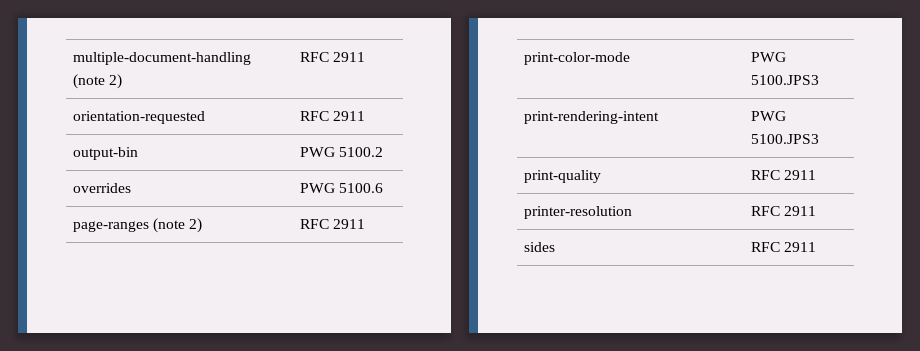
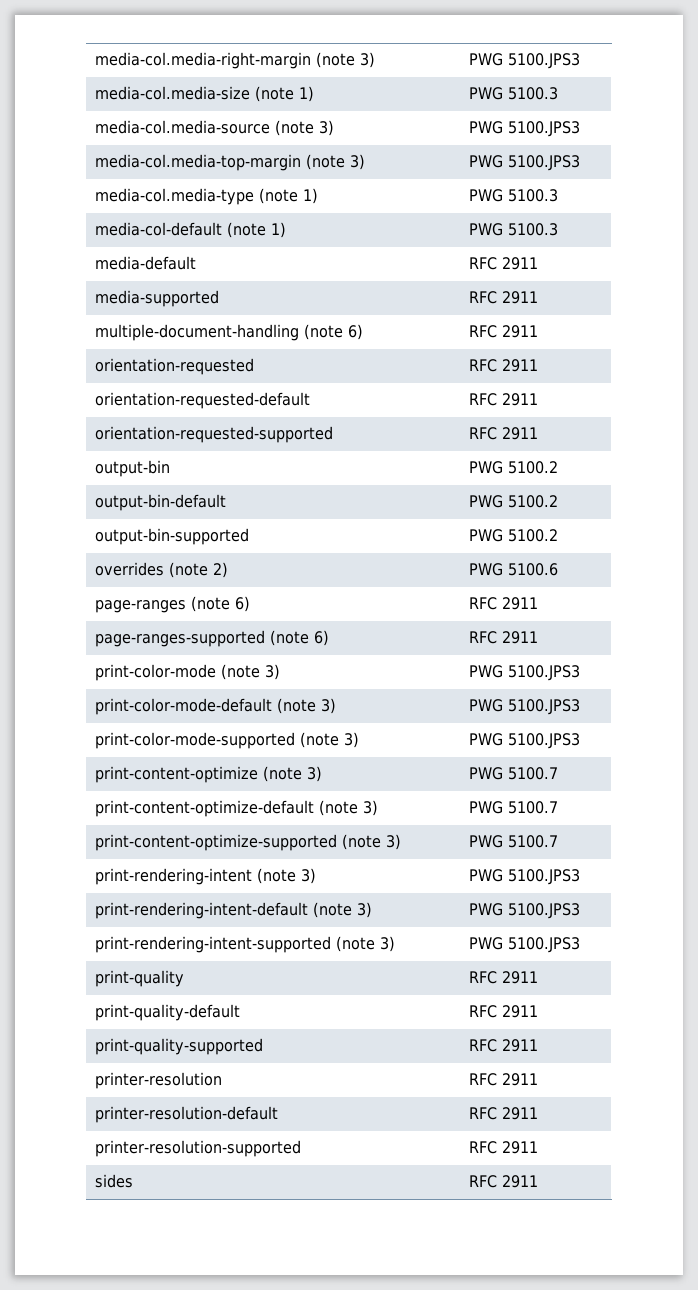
+ media-col.media-right-margin (note 3) | PWG 5100.JPS3
+ media-col.media-size (note 1) | PWG 5100.3
+ media-col.media-source (note 3) | PWG 5100.JPS3
+ media-col.media-top-margin (note 3) | PWG 5100.JPS3
+ media-col.media-type (note 1) | PWG 5100.3
+ media-col-default (note 1) | PWG 5100.3
+ media-default | RFC 2911
+ media-supported | RFC 2911
- multiple-document-handling (note 2) | RFC 2911
+ multiple-document-handling (note 6) | RFC 2911
+ orientation-requested-default | RFC 2911
+ orientation-requested-supported | RFC 2911
  output-bin | PWG 5100.2
+ output-bin-default | PWG 5100.2
+ output-bin-supported | PWG 5100.2
- overrides | PWG 5100.6
+ overrides (note 2) | PWG 5100.6
- page-ranges (note 2) | RFC 2911
+ page-ranges (note 6) | RFC 2911
+ page-ranges-supported (note 6) | RFC 2911
- print-color-mode | PWG 5100.JPS3
- print-rendering-intent | PWG 5100.JPS3
+ print-color-mode (note 3) | PWG 5100.JPS3
+ print-color-mode-default (note 3) | PWG 5100.JPS3
+ print-color-mode-supported (note 3) | PWG 5100.JPS3
+ print-content-optimize (note 3) | PWG 5100.7
+ print-content-optimize-default (note 3) | PWG 5100.7
+ print-content-optimize-supported (note 3) | PWG 5100.7
+ print-rendering-intent (note 3) | PWG 5100.JPS3
+ print-rendering-intent-default (note 3) | PWG 5100.JPS3
+ print-rendering-intent-supported (note 3) | PWG 5100.JPS3
+ print-quality-default | RFC 2911
+ print-quality-supported | RFC 2911
  printer-resolution | RFC 2911
+ printer-resolution-default | RFC 2911
+ printer-resolution-supported | RFC 2911

